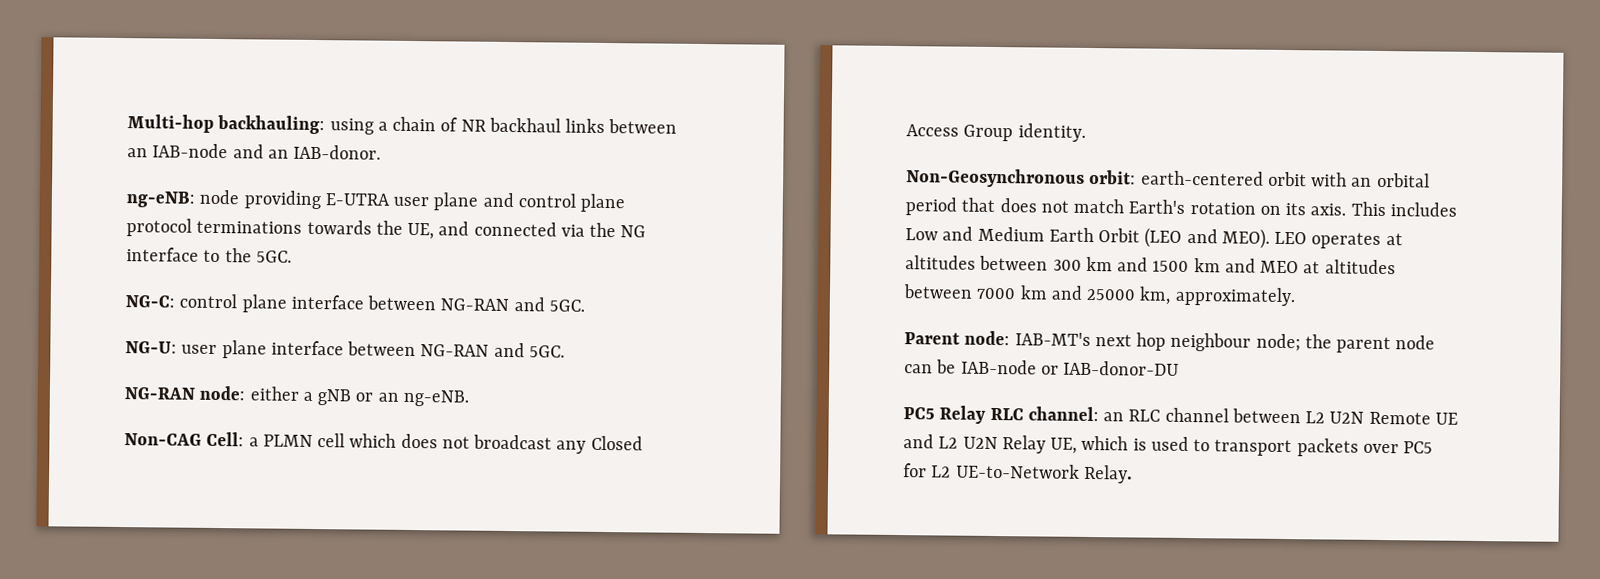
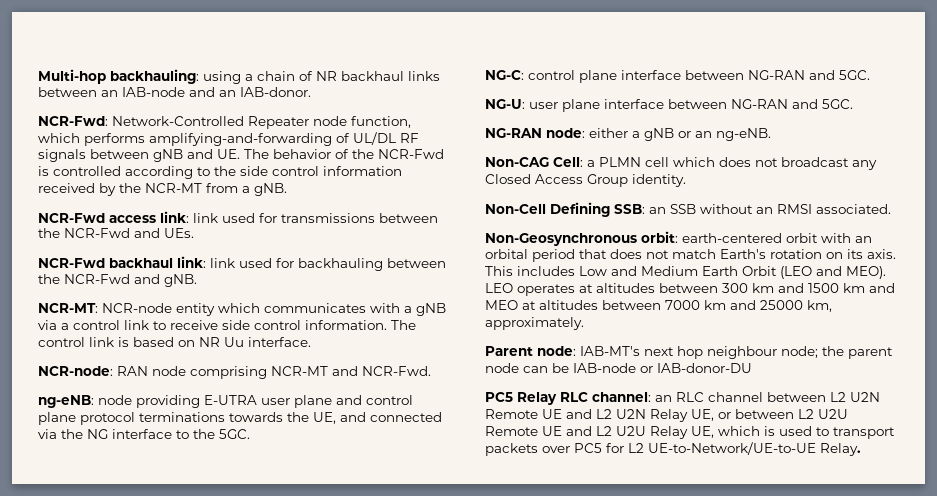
+ NCR-Fwd: Network-Controlled Repeater node function, which performs amplifying-and-forwarding of UL/DL RF signals between gNB and UE. The behavior of the NCR-Fwd is controlled according to the side control information received by the NCR-MT from a gNB.
+ NCR-Fwd access link: link used for transmissions between the NCR-Fwd and UEs.
+ NCR-Fwd backhaul link: link used for backhauling between the NCR-Fwd and gNB.
+ NCR-MT: NCR-node entity which communicates with a gNB via a control link to receive side control information. The control link is based on NR Uu interface.
+ NCR-node: RAN node comprising NCR-MT and NCR-Fwd.
+ Non-Cell Defining SSB: an SSB without an RMSI associated.
- PC5 Relay RLC channel: an RLC channel between L2 U2N Remote UE and L2 U2N Relay UE, which is used to transport packets over PC5 for L2 UE-to-Network Relay.
+ PC5 Relay RLC channel: an RLC channel between L2 U2N Remote UE and L2 U2N Relay UE, or between L2 U2U Remote UE and L2 U2U Relay UE, which is used to transport packets over PC5 for L2 UE-to-Network/UE-to-UE Relay.

